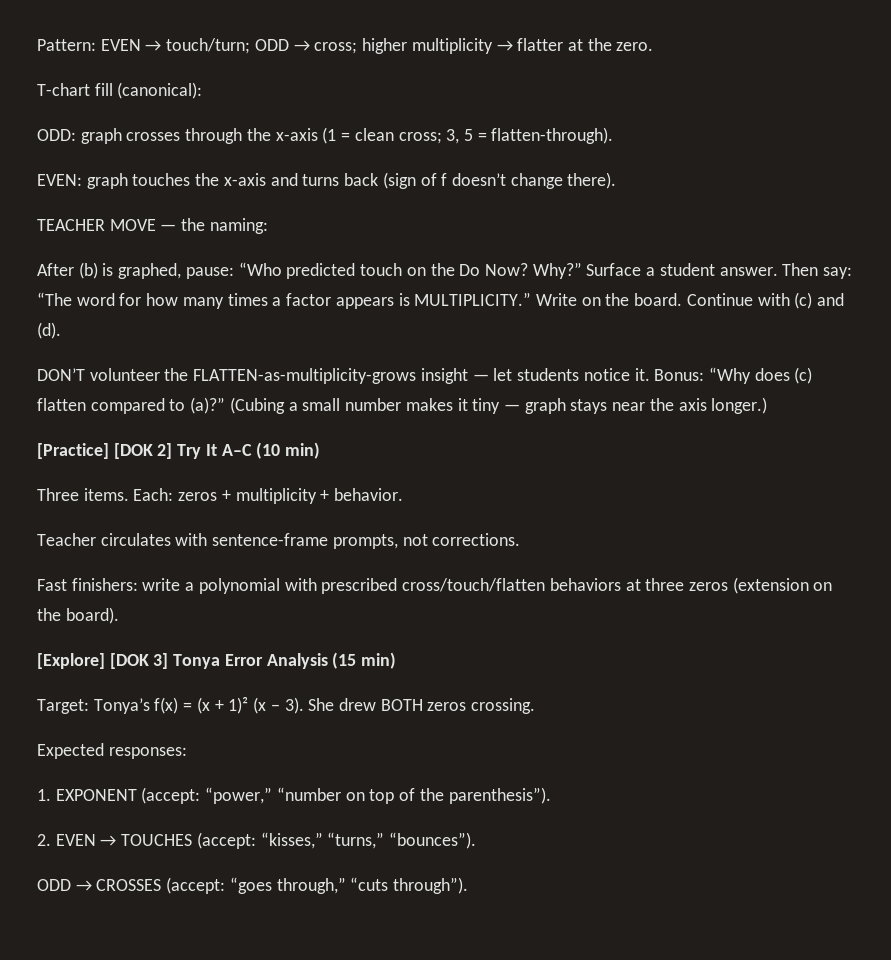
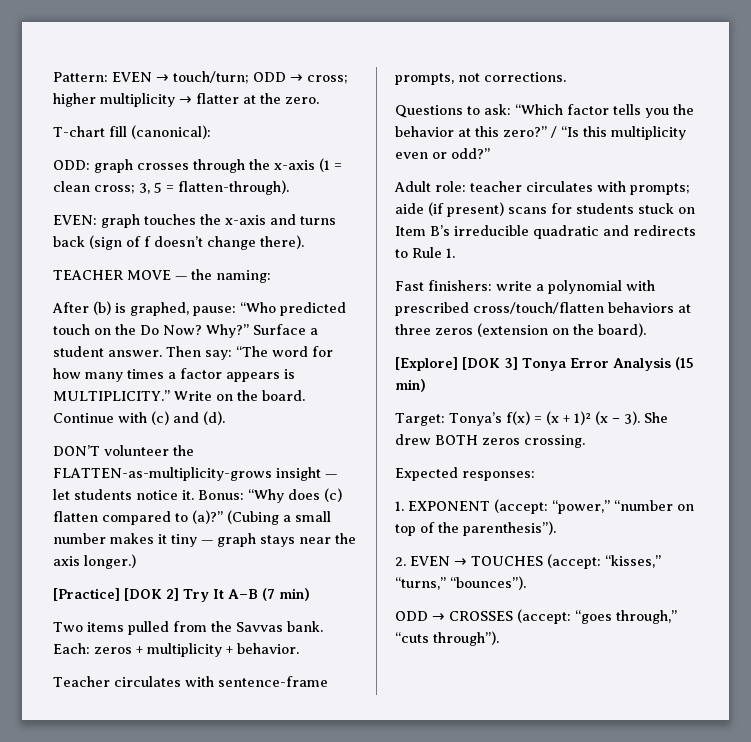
- [Practice] [DOK 2] Try It A–C (10 min)
- Three items.
+ [Practice] [DOK 2] Try It A–B (7 min)
+ Two items pulled from the Savvas bank.
+ Questions to ask: “Which factor tells you the behavior at this zero?” / “Is this multiplicity even or odd?”
+ Adult role: teacher circulates with prompts; aide (if present) scans for students stuck on Item B’s irreducible quadratic and redirects to Rule 1.

